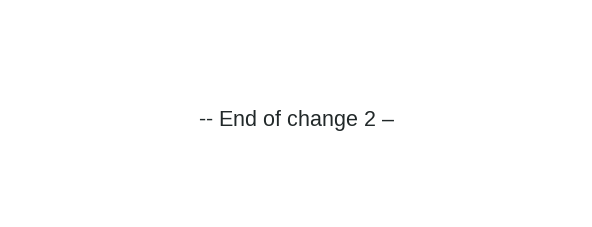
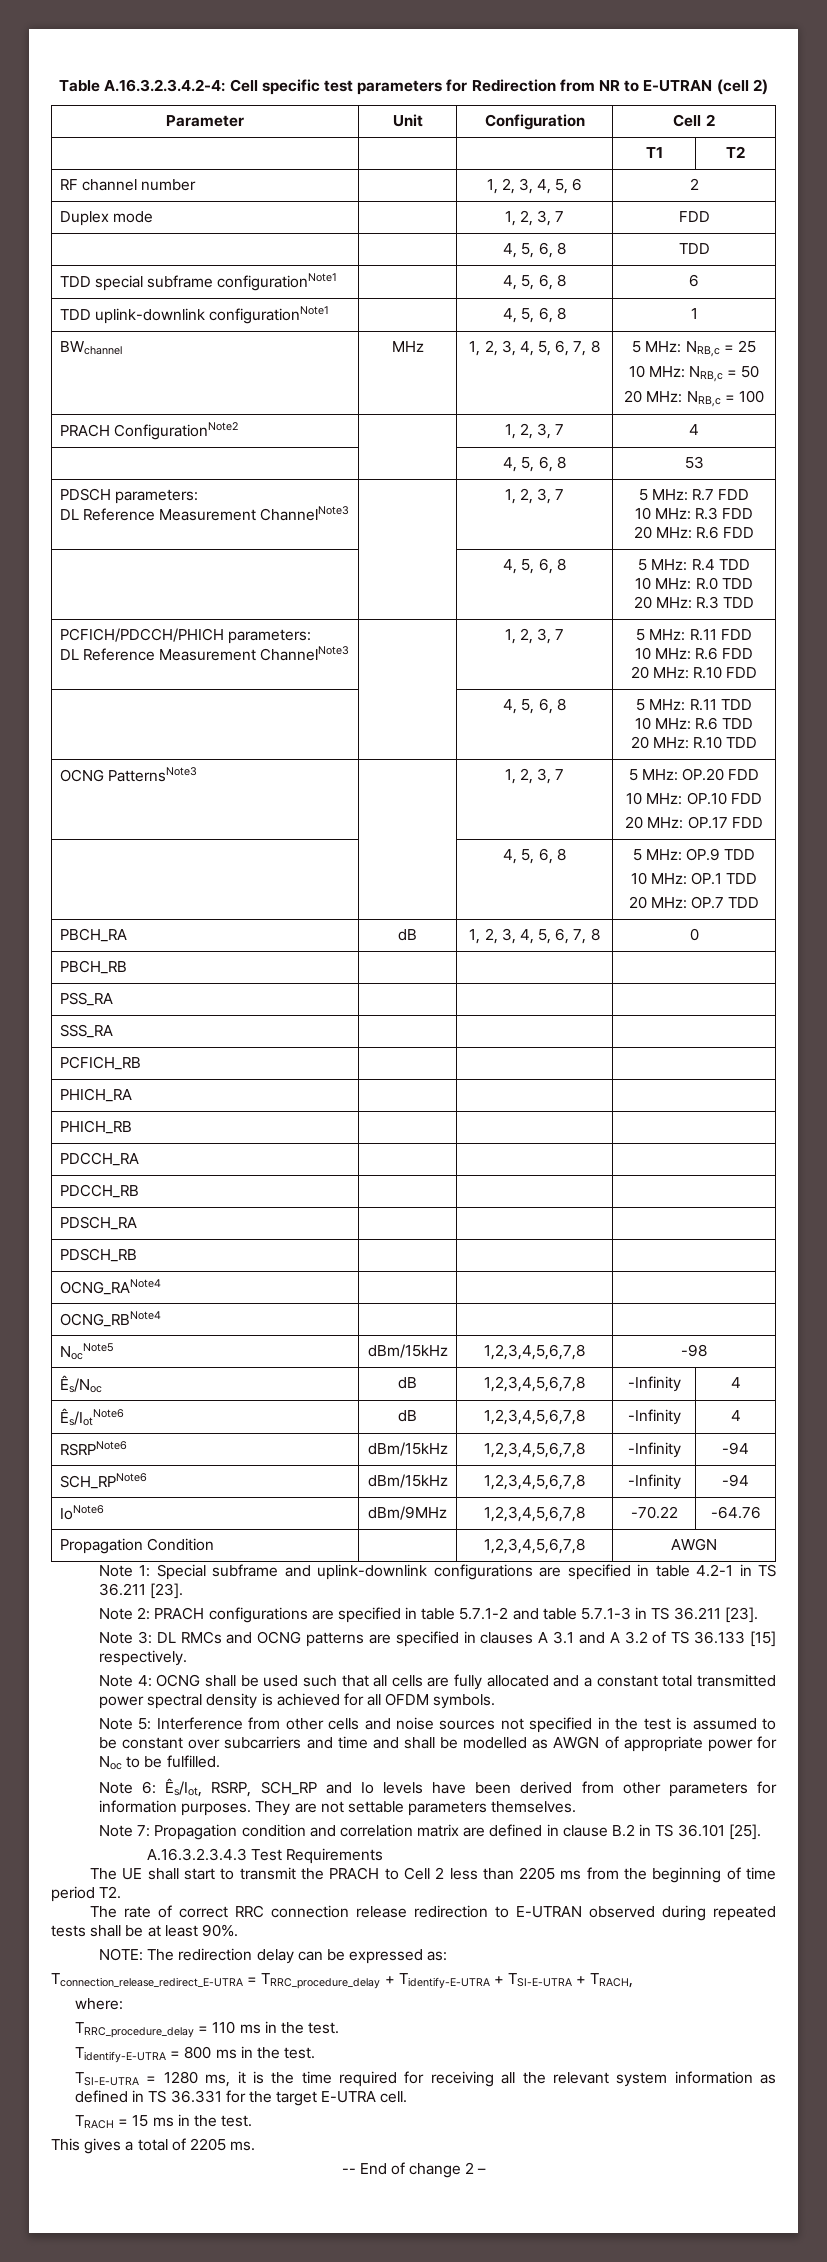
+ Table A.16.3.2.3.4.2-4: Cell specific test parameters for Redirection from NR to E-UTRAN (cell 2)
+ Parameter | Unit | Configuration | Cell 2
+ | | | T1 | T2
+ RF channel number | | 1, 2, 3, 4, 5, 6 | 2
+ Duplex mode | | 1, 2, 3, 7 | FDD
+ | | 4, 5, 6, 8 | TDD
+ TDD special subframe configurationNote1 | | 4, 5, 6, 8 | 6
+ TDD uplink-downlink configurationNote1 | | 4, 5, 6, 8 | 1
+ BWchannel | MHz | 1, 2, 3, 4, 5, 6, 7, 8 | 5 MHz: NRB,c = 25
+ 10 MHz: NRB,c = 50
+ 20 MHz: NRB,c = 100
+ PRACH ConfigurationNote2 | | 1, 2, 3, 7 | 4
+ | | 4, 5, 6, 8 | 53
+ PDSCH parameters:
+ DL Reference Measurement ChannelNote3 | | 1, 2, 3, 7 | 5 MHz: R.7 FDD
+ 10 MHz: R.3 FDD
+ 20 MHz: R.6 FDD
+ | | 4, 5, 6, 8 | 5 MHz: R.4 TDD
+ 10 MHz: R.0 TDD
+ 20 MHz: R.3 TDD
+ PCFICH/PDCCH/PHICH parameters:
+ DL Reference Measurement ChannelNote3 | | 1, 2, 3, 7 | 5 MHz: R.11 FDD
+ 10 MHz: R.6 FDD
+ 20 MHz: R.10 FDD
+ | | 4, 5, 6, 8 | 5 MHz: R.11 TDD
+ 10 MHz: R.6 TDD
+ 20 MHz: R.10 TDD
+ OCNG PatternsNote3 | | 1, 2, 3, 7 | 5 MHz: OP.20 FDD
+ 10 MHz: OP.10 FDD
+ 20 MHz: OP.17 FDD
+ | | 4, 5, 6, 8 | 5 MHz: OP.9 TDD
+ 10 MHz: OP.1 TDD
+ 20 MHz: OP.7 TDD
+ PBCH_RA | dB | 1, 2, 3, 4, 5, 6, 7, 8 | 0
+ PBCH_RB | | |
+ PSS_RA | | |
+ SSS_RA | | |
+ PCFICH_RB | | |
+ PHICH_RA | | |
+ PHICH_RB | | |
+ PDCCH_RA | | |
+ PDCCH_RB | | |
+ PDSCH_RA | | |
+ PDSCH_RB | | |
+ OCNG_RANote4 | | |
+ OCNG_RBNote4 | | |
+ NocNote5 | dBm/15kHz | 1,2,3,4,5,6,7,8 | -98
+ Ês/Noc | dB | 1,2,3,4,5,6,7,8 | -Infinity | 4
+ Ês/IotNote6 | dB | 1,2,3,4,5,6,7,8 | -Infinity | 4
+ RSRPNote6 | dBm/15kHz | 1,2,3,4,5,6,7,8 | -Infinity | -94
+ SCH_RPNote6 | dBm/15kHz | 1,2,3,4,5,6,7,8 | -Infinity | -94
+ IoNote6 | dBm/9MHz | 1,2,3,4,5,6,7,8 | -70.22 | -64.76
+ Propagation Condition | | 1,2,3,4,5,6,7,8 | AWGN
+ Note 1: Special subframe and uplink-downlink configurations are specified in table 4.2-1 in TS 36.211 [23].
+ Note 2: PRACH configurations are specified in table 5.7.1-2 and table 5.7.1-3 in TS 36.211 [23].
+ Note 3: DL RMCs and OCNG patterns are specified in clauses A 3.1 and A 3.2 of TS 36.133 [15] respectively.
+ Note 4: OCNG shall be used such that all cells are fully allocated and a constant total transmitted power spectral density is achieved for all OFDM symbols.
+ Note 5: Interference from other cells and noise sources not specified in the test is assumed to be constant over subcarriers and time and shall be modelled as AWGN of appropriate power for Noc to be fulfilled.
+ Note 6: Ês/Iot, RSRP, SCH_RP and Io levels have been derived from other parameters for information purposes. They are not settable parameters themselves.
+ Note 7: Propagation condition and correlation matrix are defined in clause B.2 in TS 36.101 [25].
+ A.16.3.2.3.4.3 Test Requirements
+ The UE shall start to transmit the PRACH to Cell 2 less than 2205 ms from the beginning of time period T2.
+ The rate of correct RRC connection release redirection to E-UTRAN observed during repeated tests shall be at least 90%.
+ NOTE: The redirection delay can be expressed as:
+ Tconnection_release_redirect_E-UTRA = TRRC_procedure_delay + Tidentify-E-UTRA + TSI-E-UTRA + TRACH,
+ where:
+ TRRC_procedure_delay = 110 ms in the test.
+ Tidentify-E-UTRA = 800 ms in the test.
+ TSI-E-UTRA = 1280 ms, it is the time required for receiving all the relevant system information as defined in TS 36.331 for the target E-UTRA cell.
+ TRACH = 15 ms in the test.
+ This gives a total of 2205 ms.

